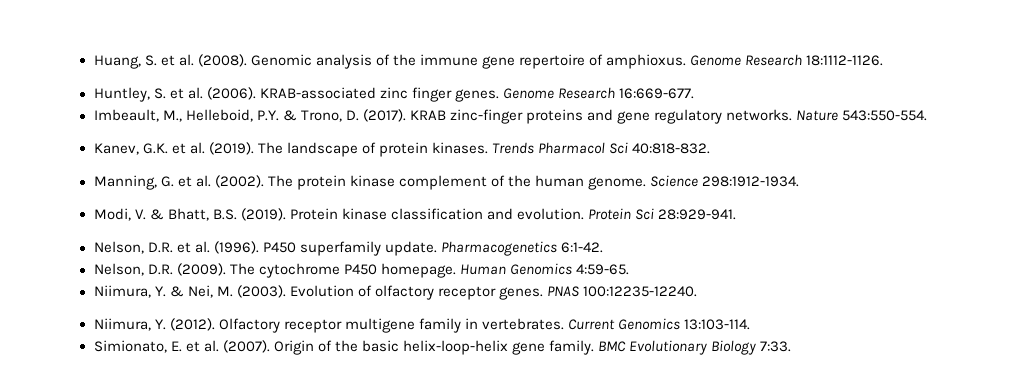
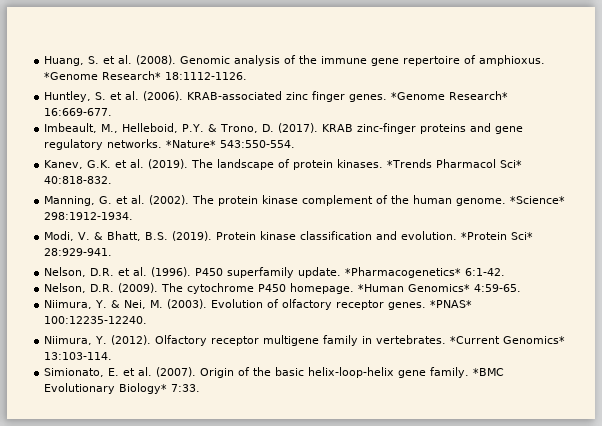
- Genome Research 18:1112-1126.
+ *Genome Research* 18:1112-1126.
- Genome Research 16:669-677.
+ *Genome Research* 16:669-677.
- Nature 543:550-554.
+ *Nature* 543:550-554.
- Trends Pharmacol Sci 40:818-832.
+ *Trends Pharmacol Sci* 40:818-832.
- Science 298:1912-1934.
+ *Science* 298:1912-1934.
- Protein Sci 28:929-941.
+ *Protein Sci* 28:929-941.
- Pharmacogenetics 6:1-42.
+ *Pharmacogenetics* 6:1-42.
- Human Genomics 4:59-65.
+ *Human Genomics* 4:59-65.
- PNAS 100:12235-12240.
+ *PNAS* 100:12235-12240.
- Current Genomics 13:103-114.
+ *Current Genomics* 13:103-114.
- BMC Evolutionary Biology 7:33.
+ *BMC Evolutionary Biology* 7:33.

